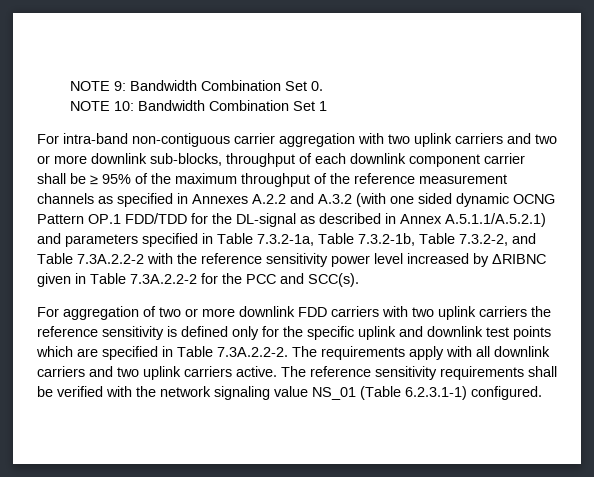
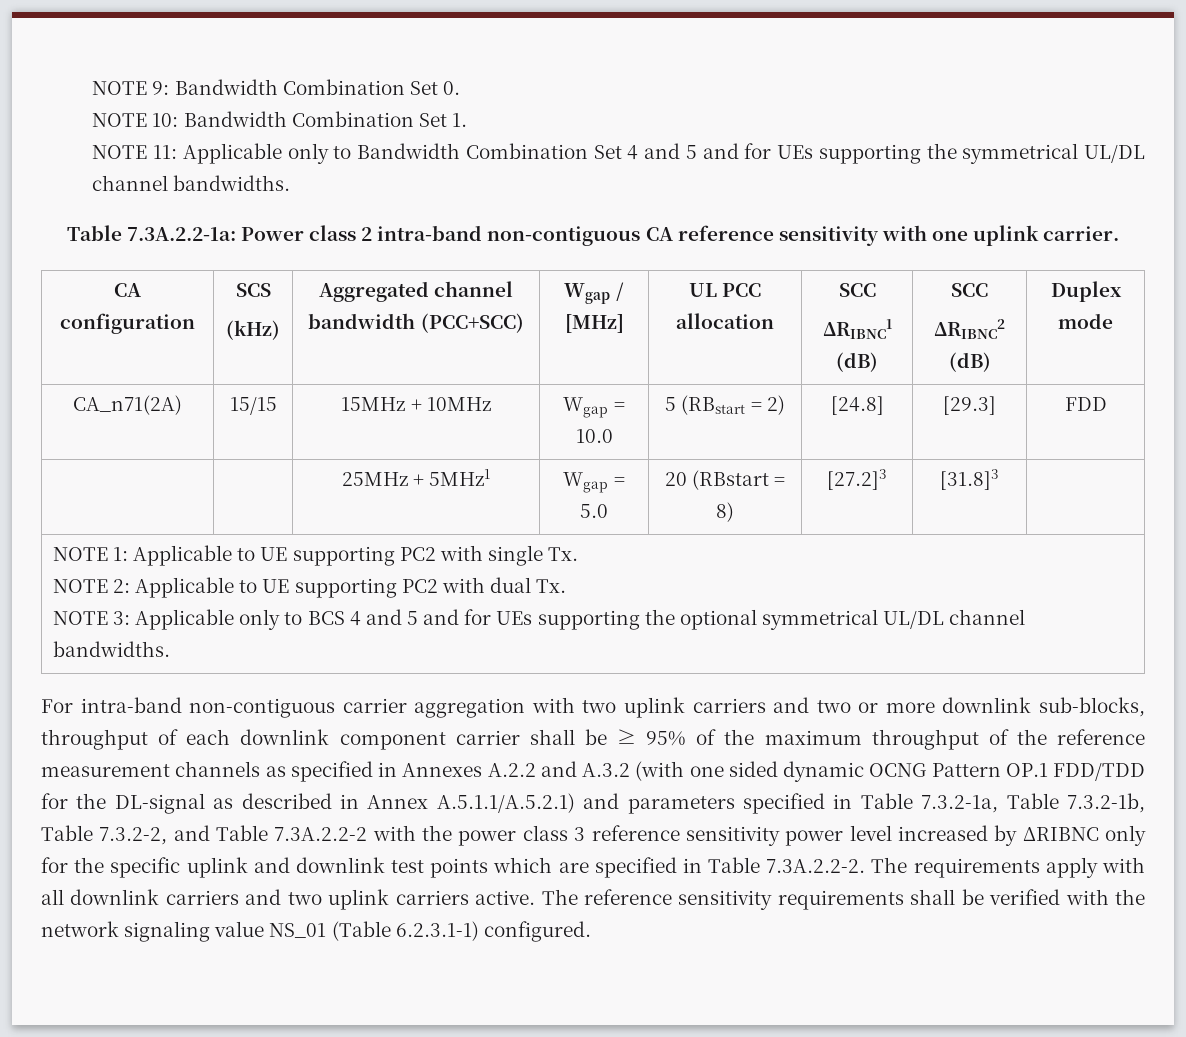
- NOTE 10: Bandwidth Combination Set 1
+ NOTE 10: Bandwidth Combination Set 1.
+ NOTE 11: Applicable only to Bandwidth Combination Set 4 and 5 and for UEs supporting the symmetrical UL/DL channel bandwidths.
+ Table 7.3A.2.2-1a: Power class 2 intra-band non-contiguous CA reference sensitivity with one uplink carrier.
+ CA configuration | SCS
+ (kHz) | Aggregated channel bandwidth (PCC+SCC) | Wgap / [MHz] | UL PCC allocation | SCC
+ ΔRIBNC1 (dB) | SCC
+ ΔRIBNC2 (dB) | Duplex mode
+ CA_n71(2A) | 15/15 | 15MHz + 10MHz | Wgap = 10.0 | 5 (RBstart = 2) | [24.8] | [29.3] | FDD
+ | | 25MHz + 5MHz1 | Wgap = 5.0 | 20 (RBstart = 8) | [27.2]3 | [31.8]3 |
+ NOTE 1: Applicable to UE supporting PC2 with single Tx.
+ NOTE 2: Applicable to UE supporting PC2 with dual Tx.
+ NOTE 3: Applicable only to BCS 4 and 5 and for UEs supporting the optional symmetrical UL/DL channel bandwidths.
- For intra-band non-contiguous carrier aggregation with two uplink carriers and two or more downlink sub-blocks, throughput of each downlink component carrier shall be ≥ 95% of the maximum throughput of the reference measurement channels as specified in Annexes A.2.2 and A.3.2 (with one sided dynamic OCNG Pattern OP.1 FDD/TDD for the DL-signal as described in Annex A.5.1.1/A.5.2.1) and parameters specified in Table 7.3.2-1a, Table 7.3.2-1b, Table 7.3.2-2, and Table 7.3A.2.2-2 with the reference sensitivity power level increased by ΔRIBNC given in Table 7.3A.2.2-2 for the PCC and SCC(s).
- For aggregation of two or more downlink FDD carriers with two uplink carriers the reference sensitivity is defined only for the specific uplink and downlink test points which are specified in Table 7.3A.2.2-2. The requirements apply with all downlink carriers and two uplink carriers active.
+ For intra-band non-contiguous carrier aggregation with two uplink carriers and two or more downlink sub-blocks, throughput of each downlink component carrier shall be ≥ 95% of the maximum throughput of the reference measurement channels as specified in Annexes A.2.2 and A.3.2 (with one sided dynamic OCNG Pattern OP.1 FDD/TDD for the DL-signal as described in Annex A.5.1.1/A.5.2.1) and parameters specified in Table 7.3.2-1a, Table 7.3.2-1b, Table 7.3.2-2, and Table 7.3A.2.2-2 with the power class 3 reference sensitivity power level increased by ΔRIBNC only for the specific uplink and downlink test points which are specified in Table 7.3A.2.2-2. The requirements apply with all downlink carriers and two uplink carriers active.

